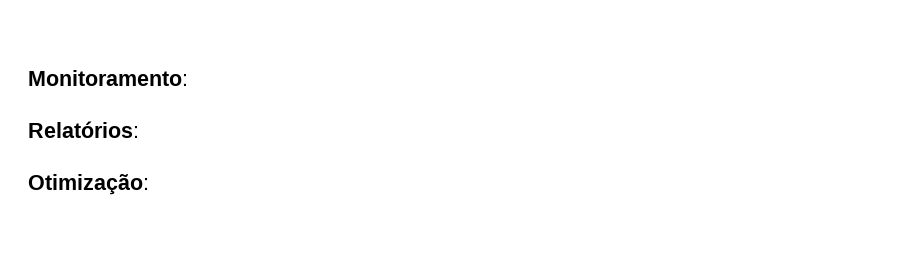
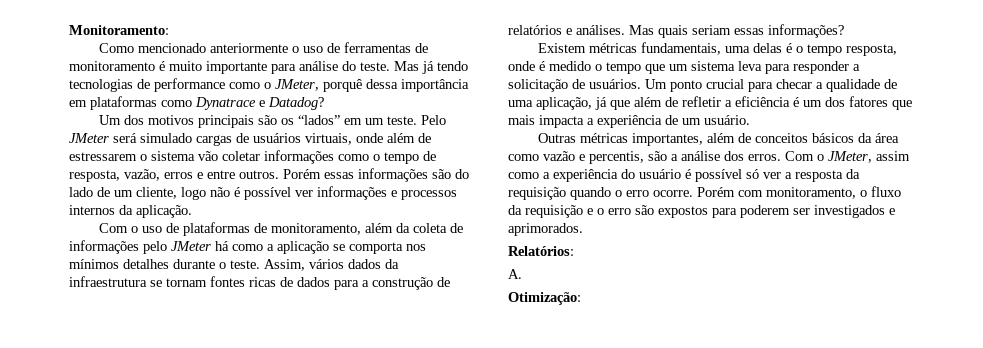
+ Como mencionado anteriormente o uso de ferramentas de monitoramento é muito importante para análise do teste. Mas já tendo tecnologias de performance como o JMeter, porquê dessa importância em plataformas como Dynatrace e Datadog?
+ Um dos motivos principais são os “lados” em um teste. Pelo JMeter será simulado cargas de usuários virtuais, onde além de estressarem o sistema vão coletar informações como o tempo de resposta, vazão, erros e entre outros. Porém essas informações são do lado de um cliente, logo não é possível ver informações e processos internos da aplicação.
+ Com o uso de plataformas de monitoramento, além da coleta de informações pelo JMeter há como a aplicação se comporta nos mínimos detalhes durante o teste. Assim, vários dados da infraestrutura se tornam fontes ricas de dados para a construção de relatórios e análises. Mas quais seriam essas informações?
+ Existem métricas fundamentais, uma delas é o tempo resposta, onde é medido o tempo que um sistema leva para responder a solicitação de usuários. Um ponto crucial para checar a qualidade de uma aplicação, já que além de refletir a eficiência é um dos fatores que mais impacta a experiência de um usuário.
+ Outras métricas importantes, além de conceitos básicos da área como vazão e percentis, são a análise dos erros. Com o JMeter, assim como a experiência do usuário é possível só ver a resposta da requisição quando o erro ocorre. Porém com monitoramento, o fluxo da requisição e o erro são expostos para poderem ser investigados e aprimorados.
+ A.

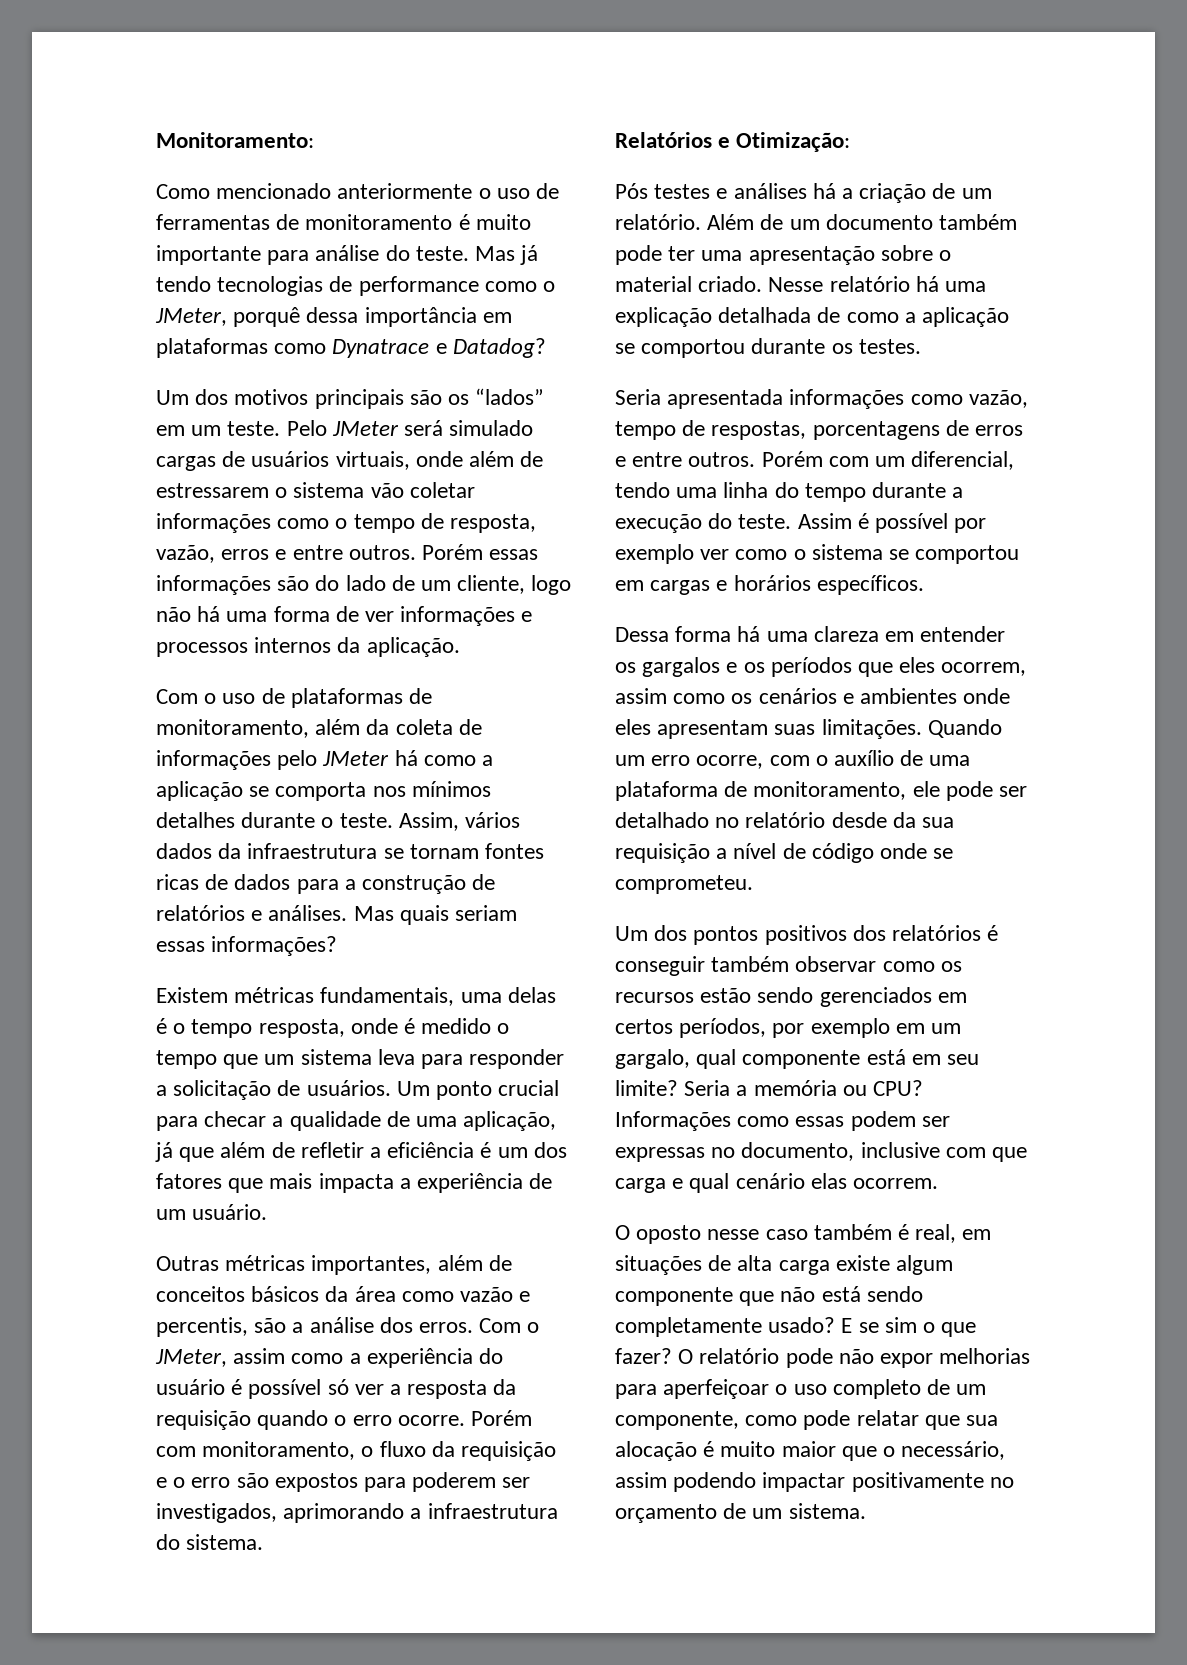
- Porém essas informações são do lado de um cliente, logo não é possível ver informações e processos internos da aplicação.
+ Porém essas informações são do lado de um cliente, logo não há uma forma de ver informações e processos internos da aplicação.
- Porém com monitoramento, o fluxo da requisição e o erro são expostos para poderem ser investigados e aprimorados.
- Relatórios:
- A.
- Otimização:
+ Porém com monitoramento, o fluxo da requisição e o erro são expostos para poderem ser investigados, aprimorando a infraestrutura do sistema.
+ Relatórios e Otimização:
+ Pós testes e análises há a criação de um relatório. Além de um documento também pode ter uma apresentação sobre o material criado. Nesse relatório há uma explicação detalhada de como a aplicação se comportou durante os testes.
+ Seria apresentada informações como vazão, tempo de respostas, porcentagens de erros e entre outros. Porém com um diferencial, tendo uma linha do tempo durante a execução do teste. Assim é possível por exemplo ver como o sistema se comportou em cargas e horários específicos.
+ Dessa forma há uma clareza em entender os gargalos e os períodos que eles ocorrem, assim como os cenários e ambientes onde eles apresentam suas limitações. Quando um erro ocorre, com o auxílio de uma plataforma de monitoramento, ele pode ser detalhado no relatório desde da sua requisição a nível de código onde se comprometeu.
+ Um dos pontos positivos dos relatórios é conseguir também observar como os recursos estão sendo gerenciados em certos períodos, por exemplo em um gargalo, qual componente está em seu limite? Seria a memória ou CPU? Informações como essas podem ser expressas no documento, inclusive com que carga e qual cenário elas ocorrem.
+ O oposto nesse caso também é real, em situações de alta carga existe algum componente que não está sendo completamente usado? E se sim o que fazer? O relatório pode não expor melhorias para aperfeiçoar o uso completo de um componente, como pode relatar que sua alocação é muito maior que o necessário, assim podendo impactar positivamente no orçamento de um sistema.

